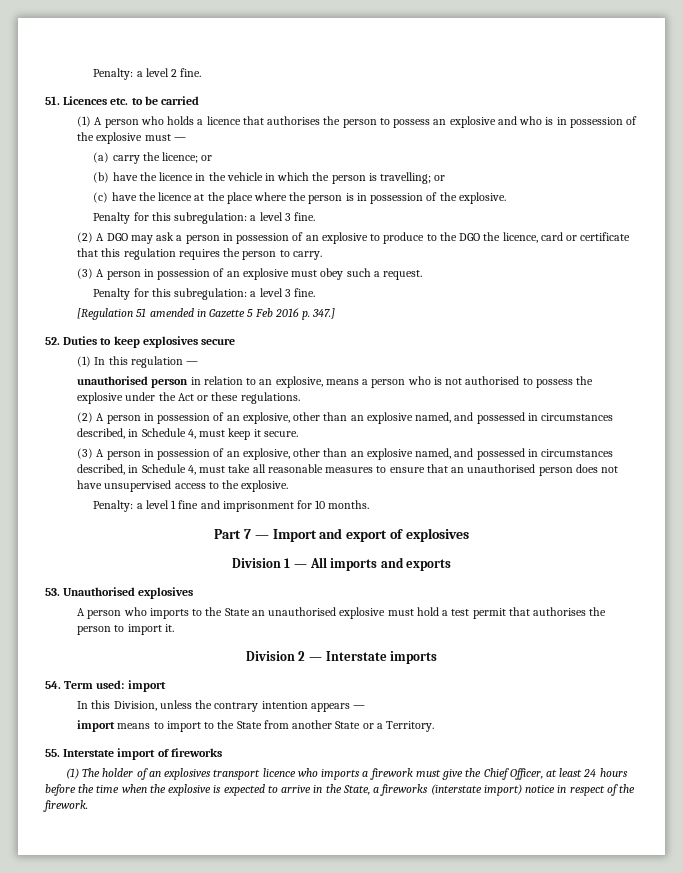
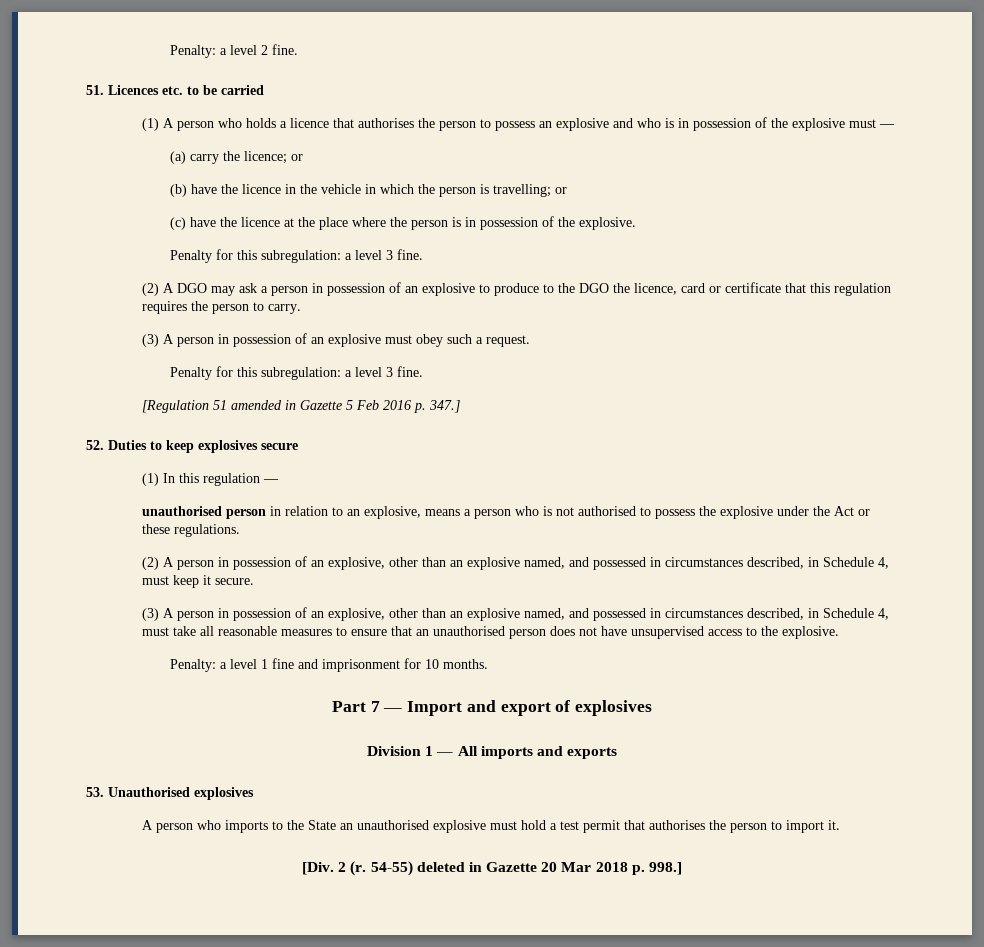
- Division 2 — Interstate imports
- 54. Term used: import
- In this Division, unless the contrary intention appears —
- import means to import to the State from another State or a Territory.
- 55. Interstate import of fireworks
- (1) The holder of an explosives transport licence who imports a firework must give the Chief Officer, at least 24 hours before the time when the explosive is expected to arrive in the State, a fireworks (interstate import) notice in respect of the firework.
+ [Div. 2 (r. 54-55) deleted in Gazette 20 Mar 2018 p. 998.]

